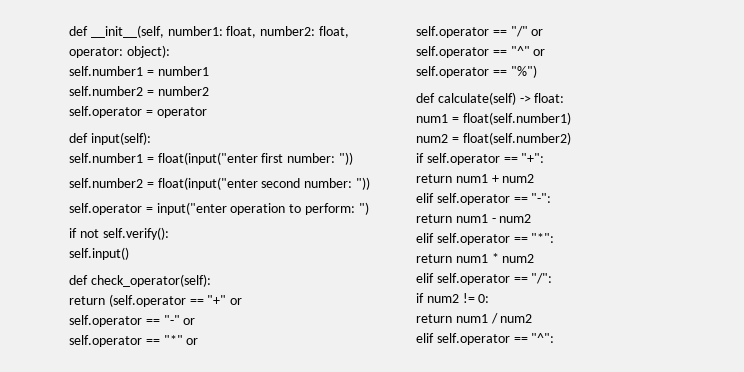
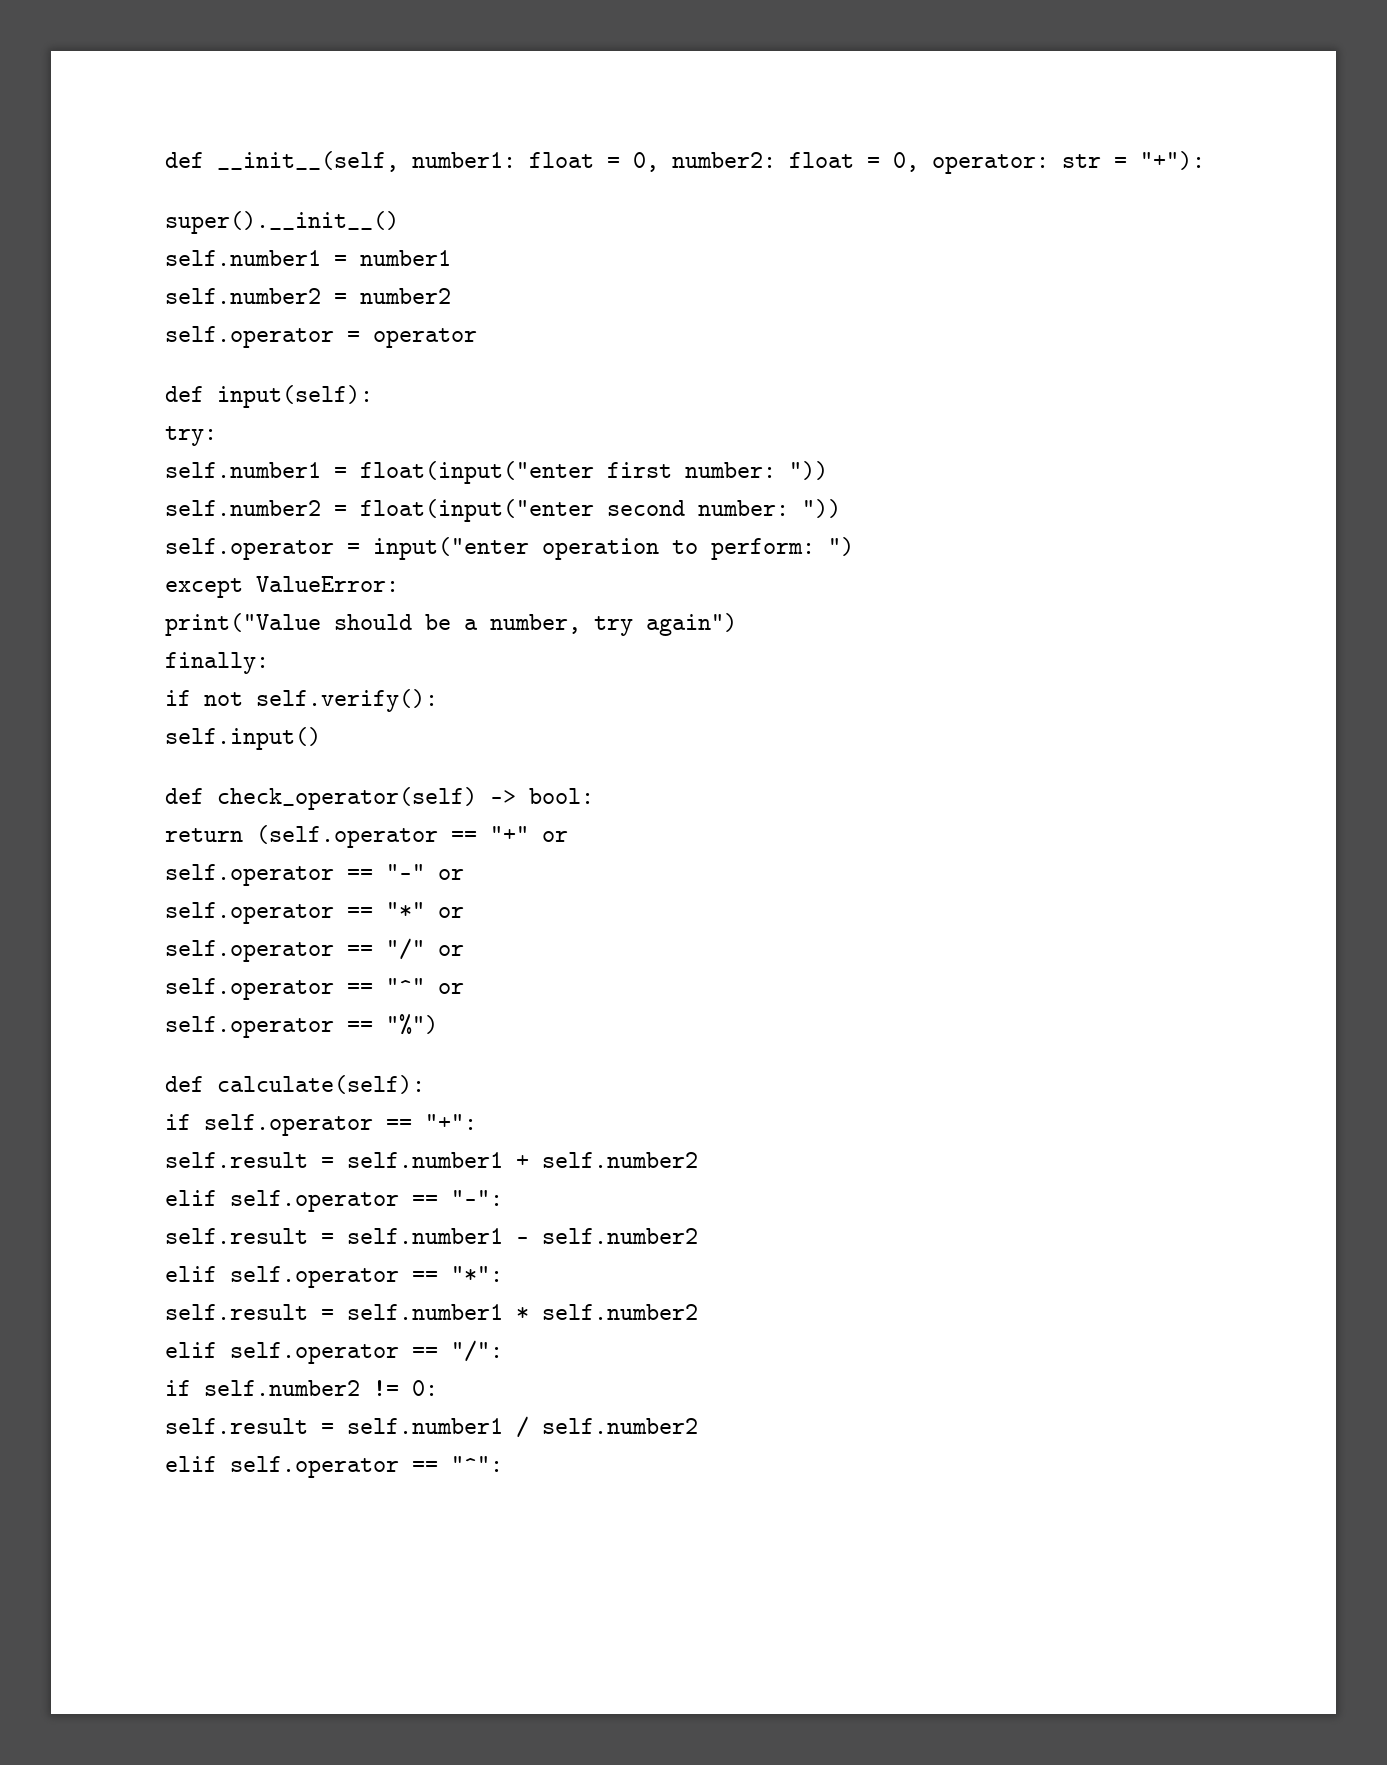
- def __init__(self, number1: float, number2: float, operator: object):
+ def __init__(self, number1: float = 0, number2: float = 0, operator: str = "+"):
+ super().__init__()
+ try:
+ except ValueError:
+ print("Value should be a number, try again")
+ finally:
- def check_operator(self):
+ def check_operator(self) -> bool:
- def calculate(self) -> float:
- num1 = float(self.number1)
- num2 = float(self.number2)
+ def calculate(self):
- return num1 + num2
+ self.result = self.number1 + self.number2
- return num1 - num2
+ self.result = self.number1 - self.number2
- return num1 * num2
+ self.result = self.number1 * self.number2
- if num2 != 0:
+ if self.number2 != 0:
- return num1 / num2
+ self.result = self.number1 / self.number2

